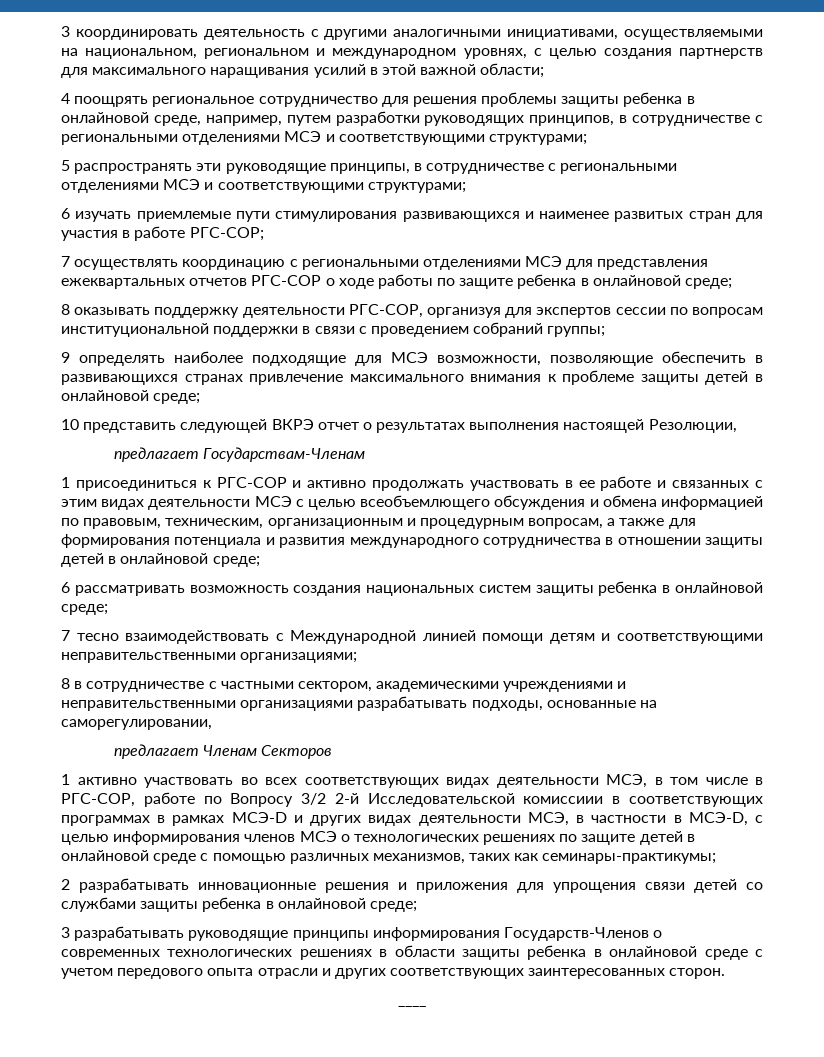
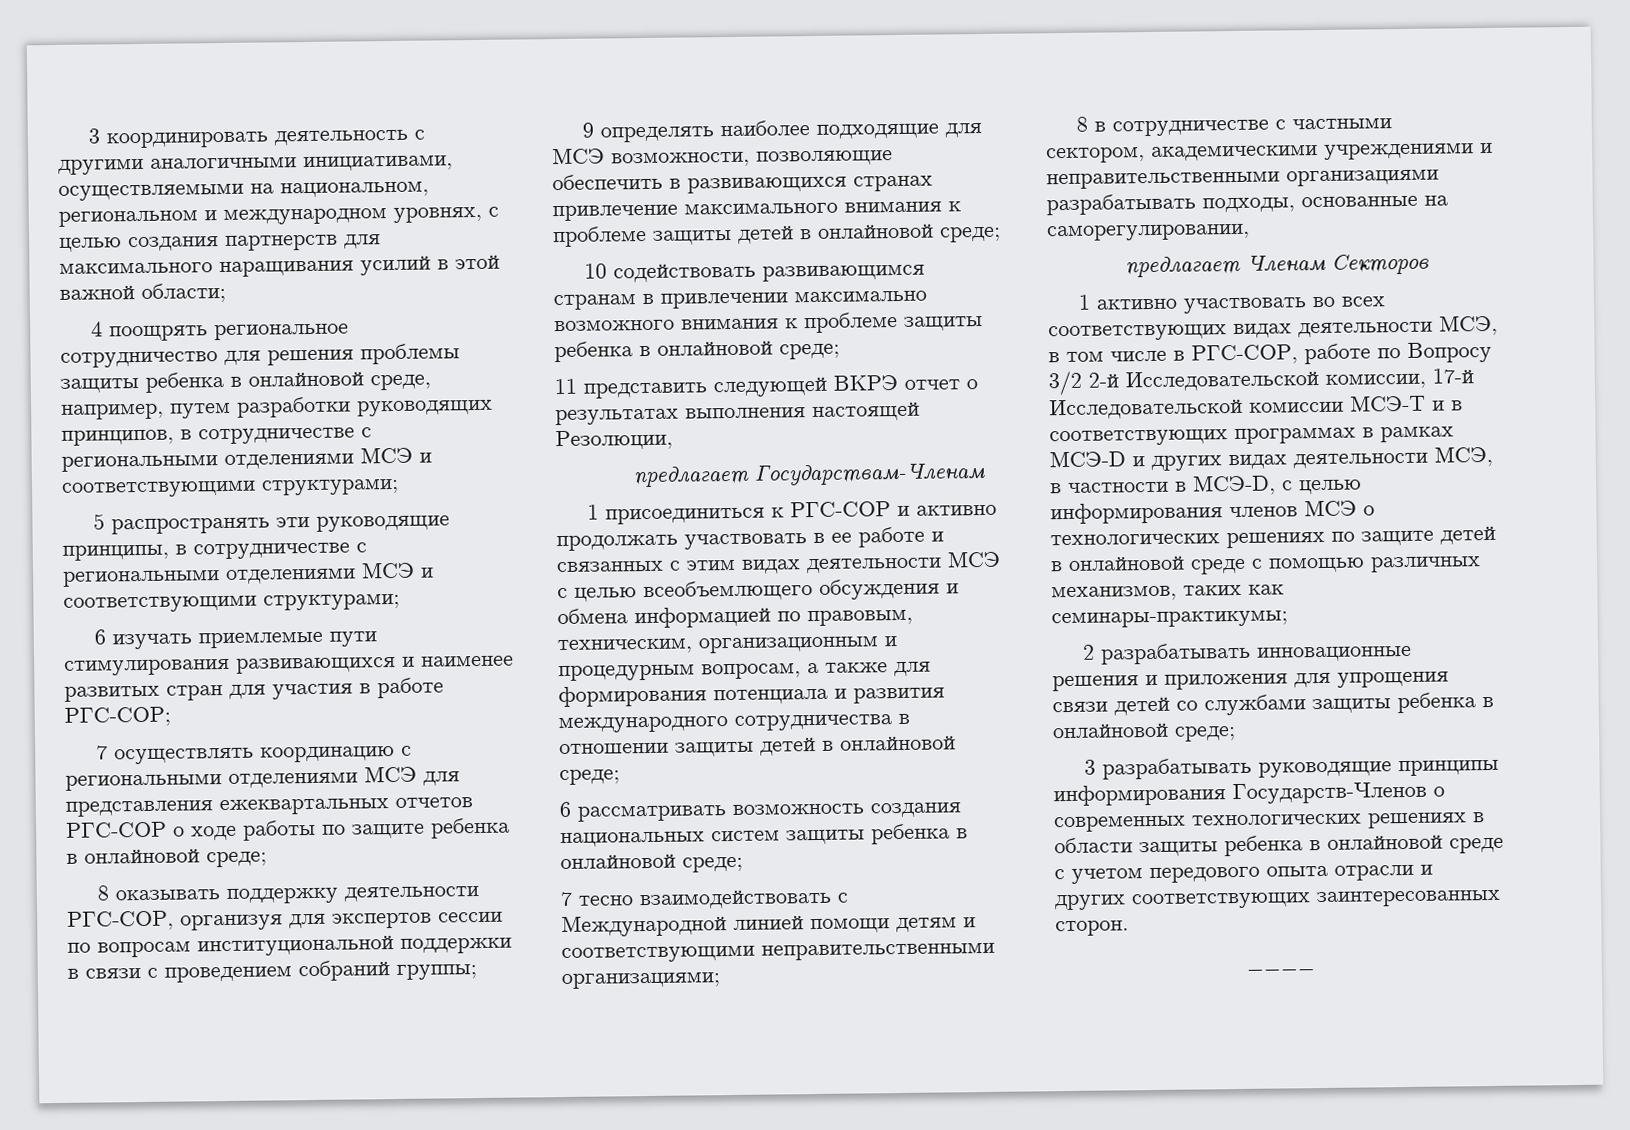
- 10 представить следующей ВКРЭ отчет о результатах выполнения настоящей Резолюции,
+ 10 содействовать развивающимся странам в привлечении максимально возможного внимания к проблеме защиты ребенка в онлайновой среде;
+ 11 представить следующей ВКРЭ отчет о результатах выполнения настоящей Резолюции,
- 1 активно участвовать во всех соответствующих видах деятельности МСЭ, в том числе в РГС-COP, работе по Вопросу 3/2 2-й Исследовательской комиссиии в соответствующих программах в рамках МСЭ-D и других видах деятельности МСЭ, в частности в МСЭ-D, с целью информирования членов МСЭ о технологических решениях по защите детей в онлайновой среде с помощью различных механизмов, таких как семинары-практикумы;
+ 1 активно участвовать во всех соответствующих видах деятельности МСЭ, в том числе в РГС-COP, работе по Вопросу 3/2 2-й Исследовательской комиссии, 17-й Исследовательской комиссии МСЭ-Т и в соответствующих программах в рамках МСЭ-D и других видах деятельности МСЭ, в частности в МСЭ-D, с целью информирования членов МСЭ о технологических решениях по защите детей в онлайновой среде с помощью различных механизмов, таких как семинары-практикумы;

